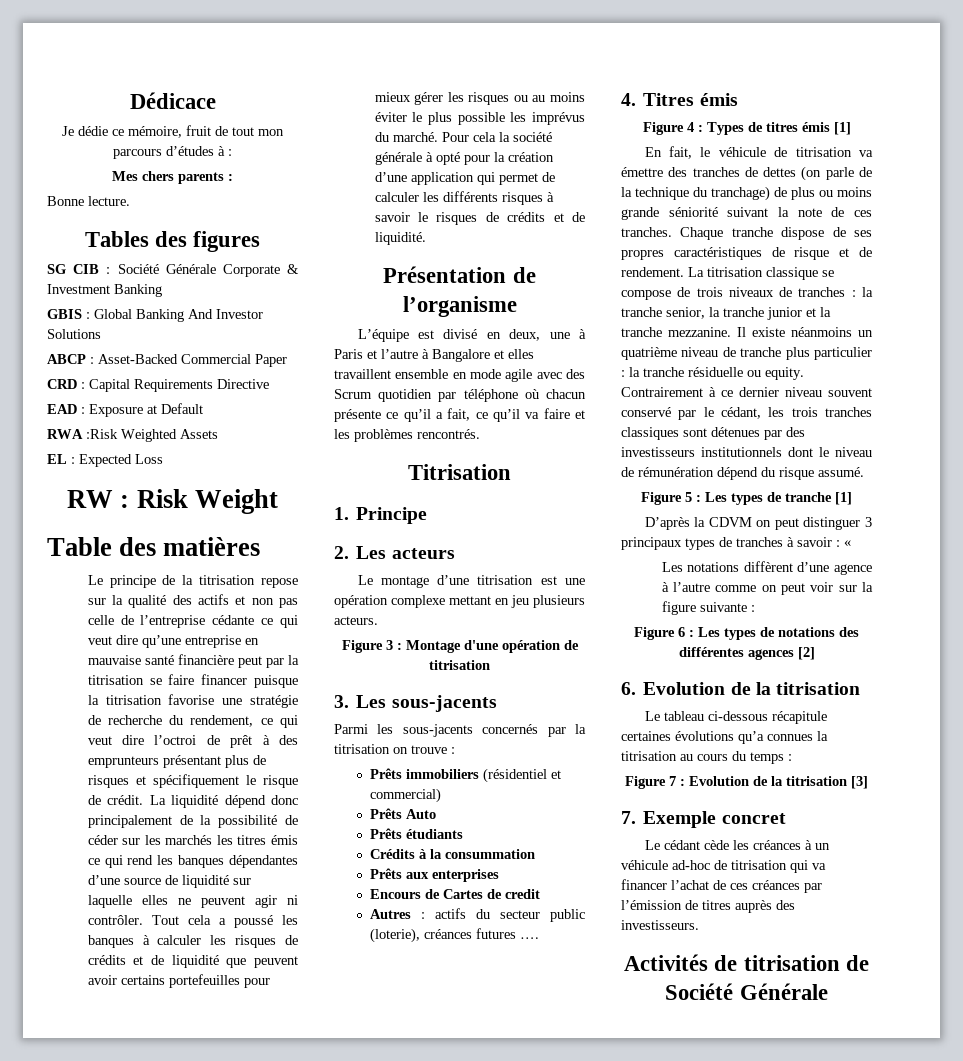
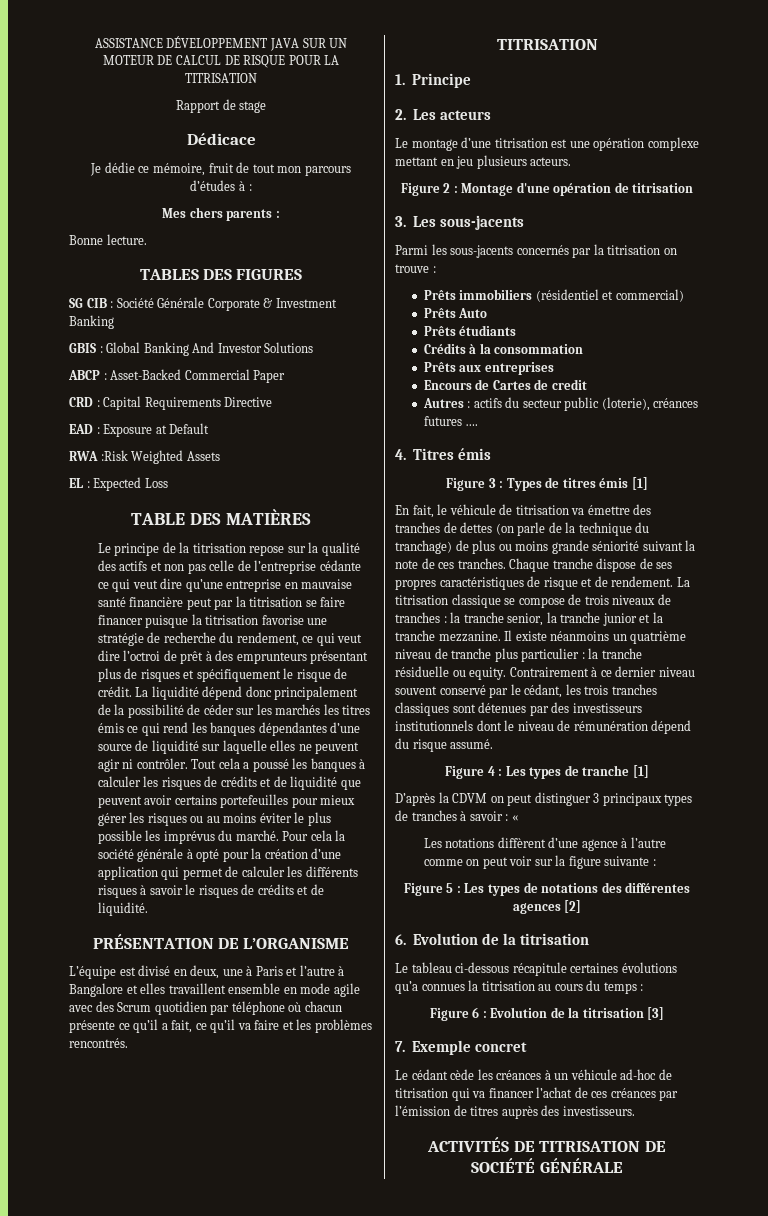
+ ASSISTANCE DÉVELOPPEMENT JAVA SUR UN MOTEUR DE CALCUL DE RISQUE POUR LA TITRISATION
+ Rapport de stage
- Tables des figures
+ TABLES DES FIGURES
- RW : Risk Weight
- Table des matières
+ TABLE DES MATIÈRES
- Présentation de l’organisme
+ PRÉSENTATION DE L’ORGANISME
  L’équipe est divisé en deux, une à Paris et l’autre à Bangalore et elles travaillent ensemble en mode agile avec des Scrum quotidien par téléphone où chacun présente ce qu’il a fait, ce qu’il va faire et les problèmes rencontrés.
- Titrisation
+ TITRISATION
- Figure 3 : Montage d'une opération de titrisation
+ Figure 2 : Montage d'une opération de titrisation
- Crédits à la consummation
+ Crédits à la consommation
- Prêts aux enterprises
+ Prêts aux entreprises
- Figure 4 : Types de titres émis [1]
+ Figure 3 : Types de titres émis [1]
- Figure 5 : Les types de tranche [1]
+ Figure 4 : Les types de tranche [1]
- Figure 6 : Les types de notations des différentes agences [2]
+ Figure 5 : Les types de notations des différentes agences [2]
- Figure 7 : Evolution de la titrisation [3]
+ Figure 6 : Evolution de la titrisation [3]
- Activités de titrisation de Société Générale
+ ACTIVITÉS DE TITRISATION DE SOCIÉTÉ GÉNÉRALE

